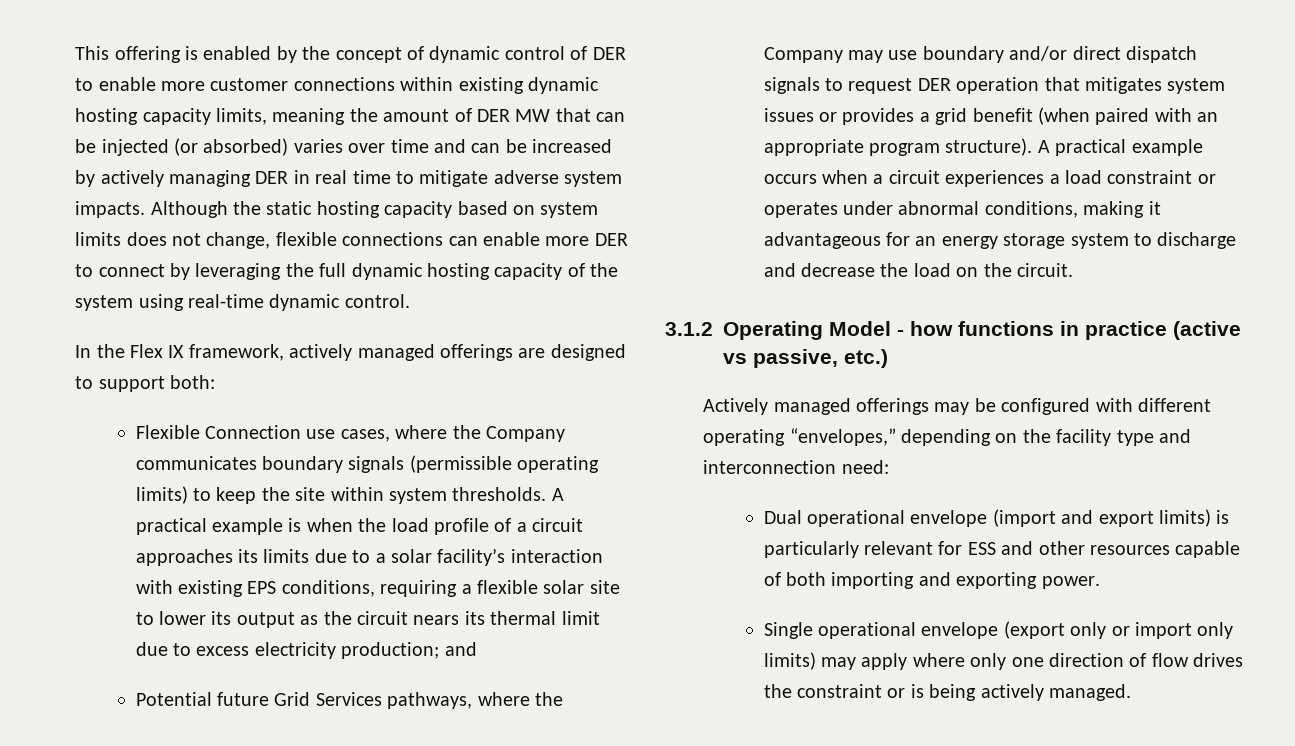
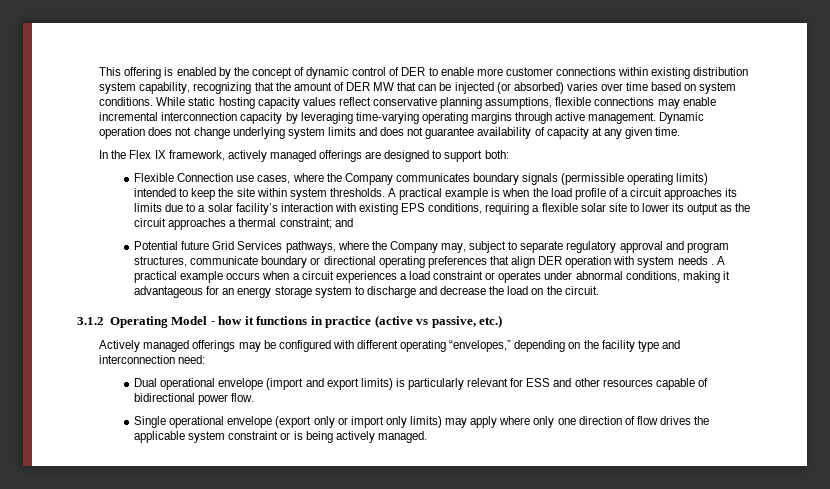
- This offering is enabled by the concept of dynamic control of DER to enable more customer connections within existing dynamic hosting capacity limits, meaning the amount of DER MW that can be injected (or absorbed) varies over time and can be increased by actively managing DER in real time to mitigate adverse system impacts. Although the static hosting capacity based on system limits does not change, flexible connections can enable more DER to connect by leveraging the full dynamic hosting capacity of the system using real-time dynamic control.
+ This offering is enabled by the concept of dynamic control of DER to enable more customer connections within existing distribution system capability, recognizing that the amount of DER MW that can be injected (or absorbed) varies over time based on system conditions. While static hosting capacity values reflect conservative planning assumptions, flexible connections may enable incremental interconnection capacity by leveraging time-varying operating margins through active management. Dynamic operation does not change underlying system limits and does not guarantee availability of capacity at any given time.
- Flexible Connection use cases, where the Company communicates boundary signals (permissible operating limits) to keep the site within system thresholds.
+ Flexible Connection use cases, where the Company communicates boundary signals (permissible operating limits) intended to keep the site within system thresholds.
- A practical example is when the load profile of a circuit approaches its limits due to a solar facility’s interaction with existing EPS conditions, requiring a flexible solar site to lower its output as the circuit nears its thermal limit due to excess electricity production; and
+ A practical example is when the load profile of a circuit approaches its limits due to a solar facility’s interaction with existing EPS conditions, requiring a flexible solar site to lower its output as the circuit approaches a thermal constraint; and
- Potential future Grid Services pathways, where the Company may use boundary and/or direct dispatch signals to request DER operation that mitigates system issues or provides a grid benefit (when paired with an appropriate program structure).
+ Potential future Grid Services pathways, where the Company may, subject to separate regulatory approval and program structures, communicate boundary or directional operating preferences that align DER operation with system needs .
- 3.1.2 Operating Model - how functions in practice (active vs passive, etc.)
+ 3.1.2 Operating Model - how it functions in practice (active vs passive, etc.)
- Dual operational envelope (import and export limits) is particularly relevant for ESS and other resources capable of both importing and exporting power.
+ Dual operational envelope (import and export limits) is particularly relevant for ESS and other resources capable of bidirectional power flow.
- Single operational envelope (export only or import only limits) may apply where only one direction of flow drives the constraint or is being actively managed.
+ Single operational envelope (export only or import only limits) may apply where only one direction of flow drives the applicable system constraint or is being actively managed.

